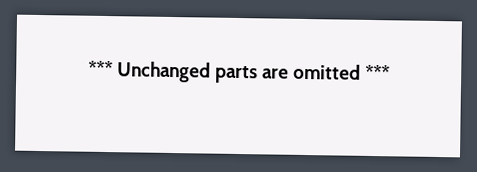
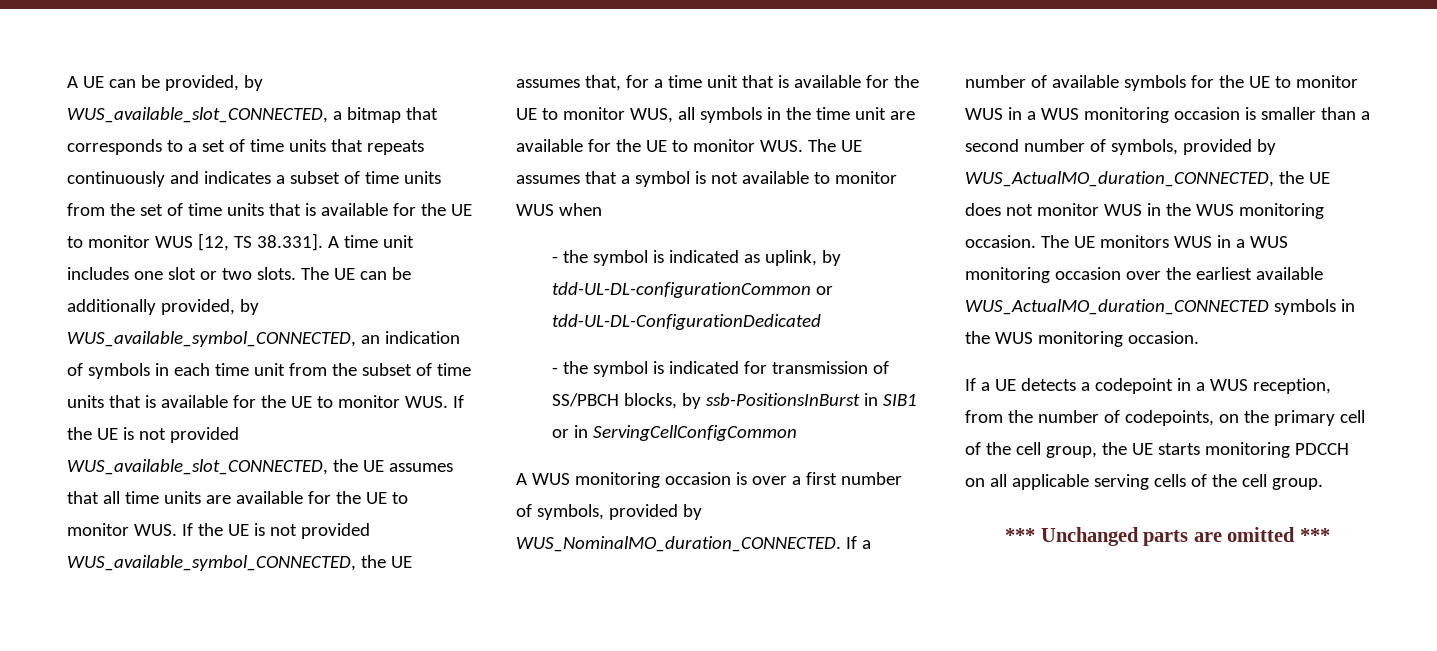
+ A UE can be provided, by WUS_available_slot_CONNECTED, a bitmap that corresponds to a set of time units that repeats continuously and indicates a subset of time units from the set of time units that is available for the UE to monitor WUS [12, TS 38.331]. A time unit includes one slot or two slots. The UE can be additionally provided, by WUS_available_symbol_CONNECTED, an indication of symbols in each time unit from the subset of time units that is available for the UE to monitor WUS. If the UE is not provided WUS_available_slot_CONNECTED, the UE assumes that all time units are available for the UE to monitor WUS. If the UE is not provided WUS_available_symbol_CONNECTED, the UE assumes that, for a time unit that is available for the UE to monitor WUS, all symbols in the time unit are available for the UE to monitor WUS. The UE assumes that a symbol is not available to monitor WUS when
+ - the symbol is indicated as uplink, by tdd-UL-DL-configurationCommon or tdd-UL-DL-ConfigurationDedicated
+ - the symbol is indicated for transmission of SS/PBCH blocks, by ssb-PositionsInBurst in SIB1 or in ServingCellConfigCommon
+ A WUS monitoring occasion is over a first number of symbols, provided by WUS_NominalMO_duration_CONNECTED. If a number of available symbols for the UE to monitor WUS in a WUS monitoring occasion is smaller than a second number of symbols, provided by WUS_ActualMO_duration_CONNECTED, the UE does not monitor WUS in the WUS monitoring occasion. The UE monitors WUS in a WUS monitoring occasion over the earliest available WUS_ActualMO_duration_CONNECTED symbols in the WUS monitoring occasion.
+ If a UE detects a codepoint in a WUS reception, from the number of codepoints, on the primary cell of the cell group, the UE starts monitoring PDCCH on all applicable serving cells of the cell group.

